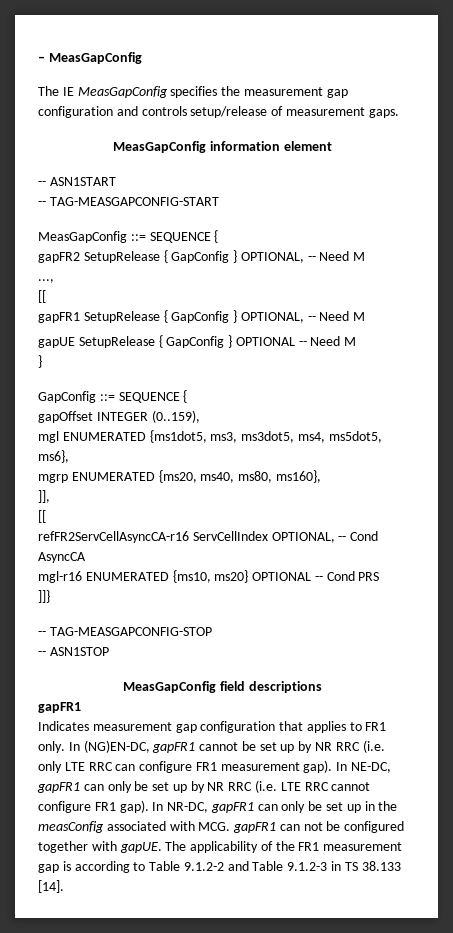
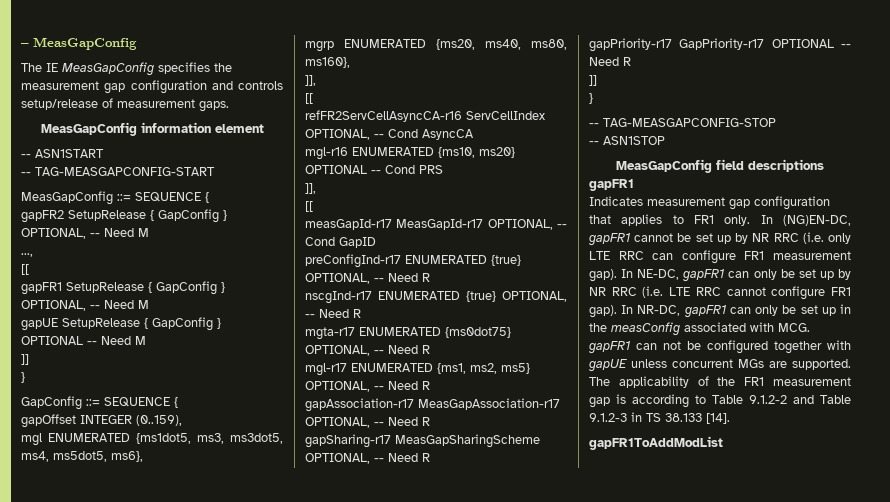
  gapUE SetupRelease { GapConfig } OPTIONAL -- Need M
+ ]]
  mgl-r16 ENUMERATED {ms10, ms20} OPTIONAL -- Cond PRS
- ]]}
+ ]],
+ [[
+ measGapId-r17 MeasGapId-r17 OPTIONAL, -- Cond GapID
+ preConfigInd-r17 ENUMERATED {true} OPTIONAL, -- Need R
+ nscgInd-r17 ENUMERATED {true} OPTIONAL, -- Need R
+ mgta-r17 ENUMERATED {ms0dot75} OPTIONAL, -- Need R
+ mgl-r17 ENUMERATED {ms1, ms2, ms5} OPTIONAL, -- Need R
+ gapAssociation-r17 MeasGapAssociation-r17 OPTIONAL, -- Need R
+ gapSharing-r17 MeasGapSharingScheme OPTIONAL, -- Need R
+ gapPriority-r17 GapPriority-r17 OPTIONAL -- Need R
+ ]]
+ }
- In NR-DC, gapFR1 can only be set up in the measConfig associated with MCG. gapFR1 can not be configured together with gapUE.
+ In NR-DC, gapFR1 can only be set up in the measConfig associated with MCG. gapFR1 can not be configured together with gapUE unless concurrent MGs are supported.
+ gapFR1ToAddModList

